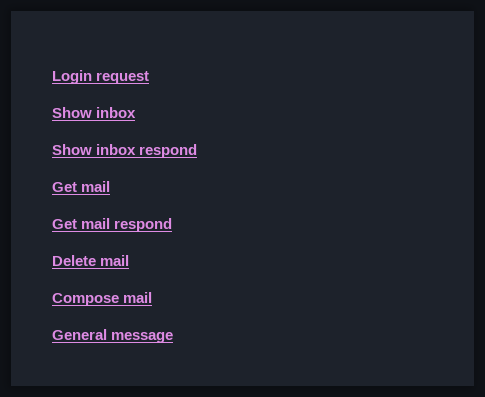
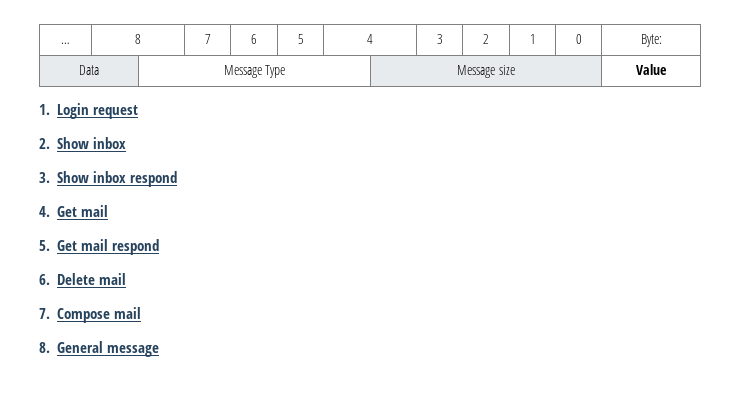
- Login request
- Show inbox
+ … | 8 | 7 | 6 | 5 | 4 | 3 | 2 | 1 | 0 | Byte:
+ Data | Message Type | Message size | Value
+ 1. Login request
+ 2. Show inbox
- Show inbox respond
- Get mail
+ 3. Show inbox respond
+ 4. Get mail
- Get mail respond
+ 5. Get mail respond
- Delete mail
+ 6. Delete mail
- Compose mail
+ 7. Compose mail
- General message
+ 8. General message

